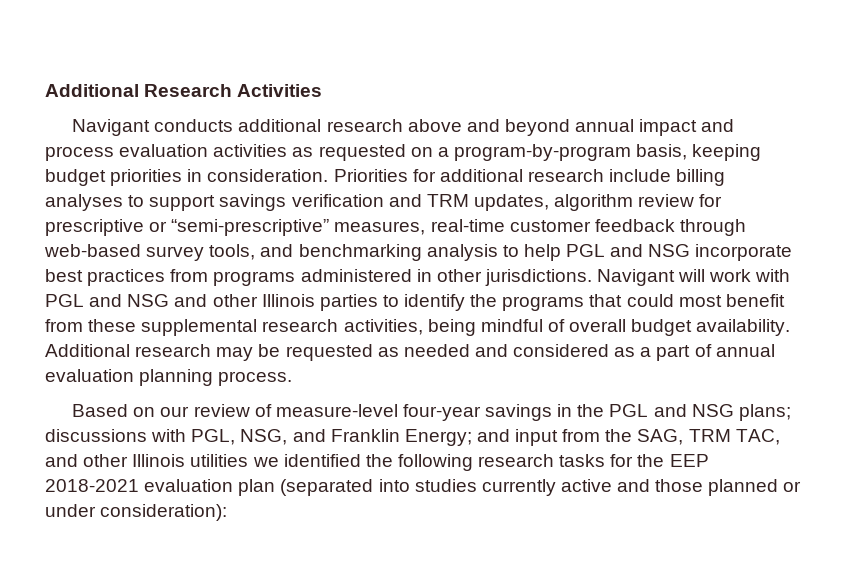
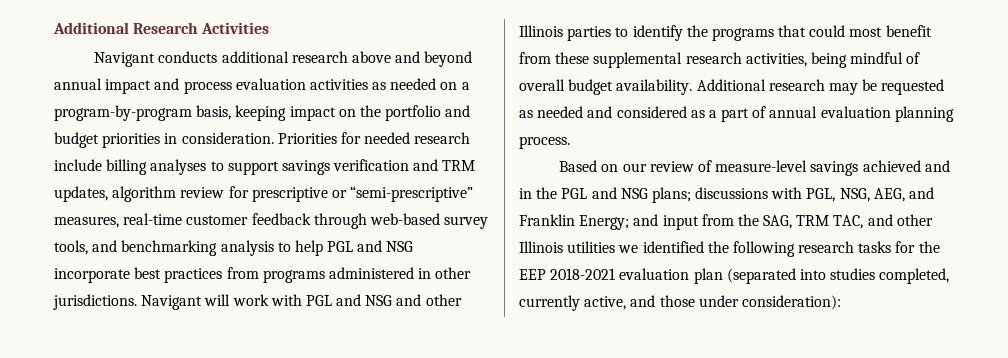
- Navigant conducts additional research above and beyond annual impact and process evaluation activities as requested on a program-by-program basis, keeping budget priorities in consideration.
+ Navigant conducts additional research above and beyond annual impact and process evaluation activities as needed on a program-by-program basis, keeping impact on the portfolio and budget priorities in consideration.
- Priorities for additional research include billing analyses to support savings verification and TRM updates, algorithm review for prescriptive or “semi-prescriptive” measures, real-time customer feedback through web-based survey tools, and benchmarking analysis to help PGL and NSG incorporate best practices from programs administered in other jurisdictions.
+ Priorities for needed research include billing analyses to support savings verification and TRM updates, algorithm review for prescriptive or “semi-prescriptive” measures, real-time customer feedback through web-based survey tools, and benchmarking analysis to help PGL and NSG incorporate best practices from programs administered in other jurisdictions.
- Based on our review of measure-level four-year savings in the PGL and NSG plans; discussions with PGL, NSG, and Franklin Energy; and input from the SAG, TRM TAC, and other Illinois utilities we identified the following research tasks for the EEP 2018-2021 evaluation plan (separated into studies currently active and those planned or under consideration):
+ Based on our review of measure-level savings achieved and in the PGL and NSG plans; discussions with PGL, NSG, AEG, and Franklin Energy; and input from the SAG, TRM TAC, and other Illinois utilities we identified the following research tasks for the EEP 2018-2021 evaluation plan (separated into studies completed, currently active, and those under consideration):

